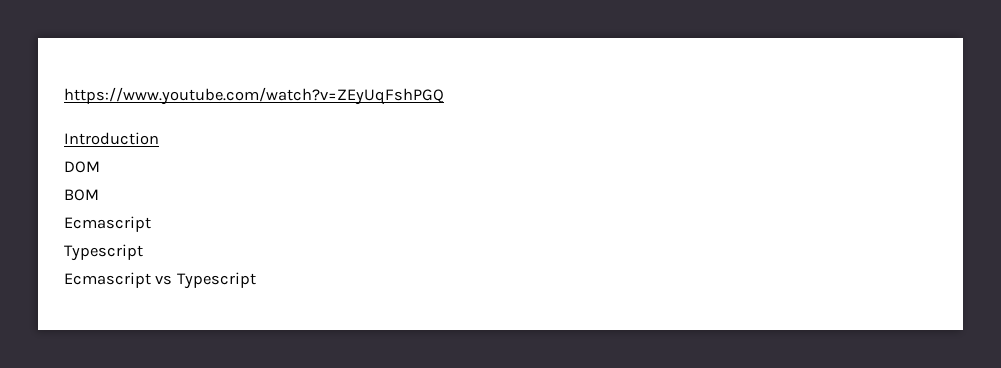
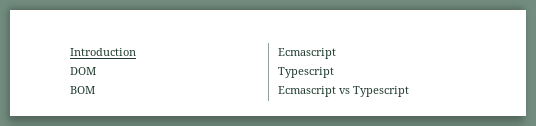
- https://www.youtube.com/watch?v=ZEyUqFshPGQ

